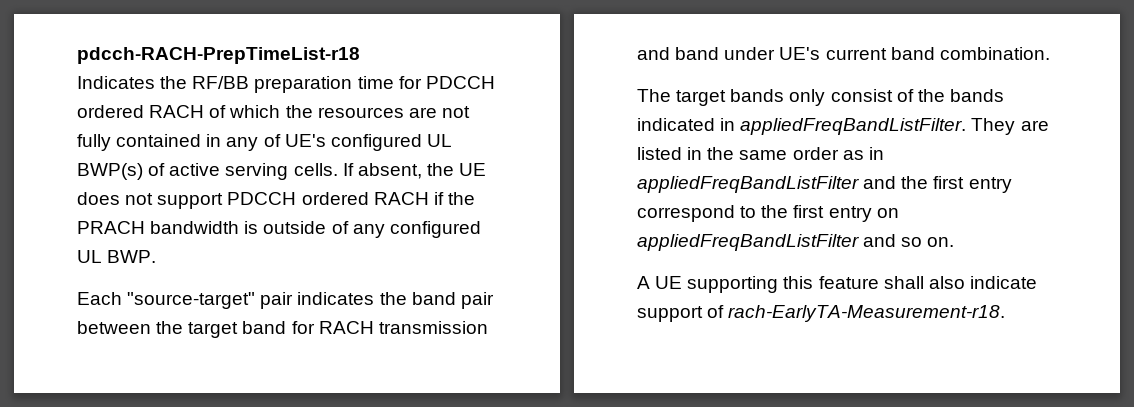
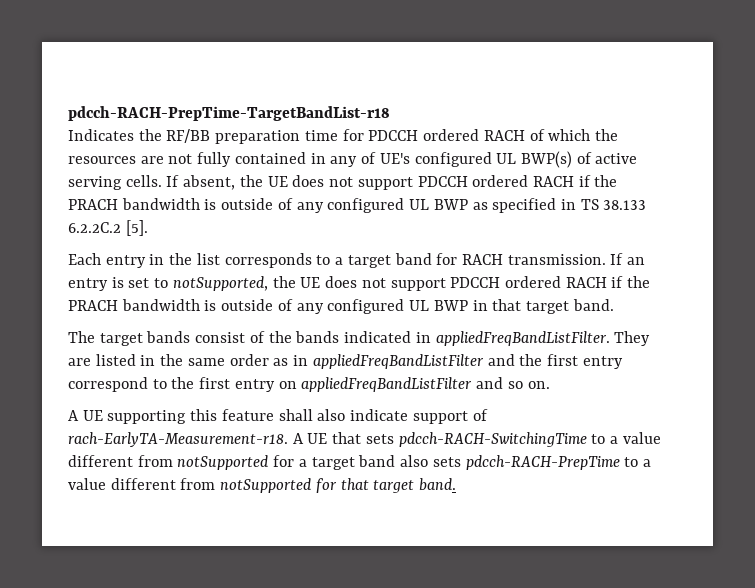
- pdcch-RACH-PrepTimeList-r18
+ pdcch-RACH-PrepTime-TargetBandList-r18
- If absent, the UE does not support PDCCH ordered RACH if the PRACH bandwidth is outside of any configured UL BWP.
- Each "source-target" pair indicates the band pair between the target band for RACH transmission and band under UE's current band combination.
+ If absent, the UE does not support PDCCH ordered RACH if the PRACH bandwidth is outside of any configured UL BWP as specified in TS 38.133 6.2.2C.2 [5].
+ Each entry in the list corresponds to a target band for RACH transmission. If an entry is set to notSupported, the UE does not support PDCCH ordered RACH if the PRACH bandwidth is outside of any configured UL BWP in that target band.
- The target bands only consist of the bands indicated in appliedFreqBandListFilter.
+ The target bands consist of the bands indicated in appliedFreqBandListFilter.
+ A UE that sets pdcch-RACH-SwitchingTime to a value different from notSupported for a target band also sets pdcch-RACH-PrepTime to a value different from notSupported for that target band.

